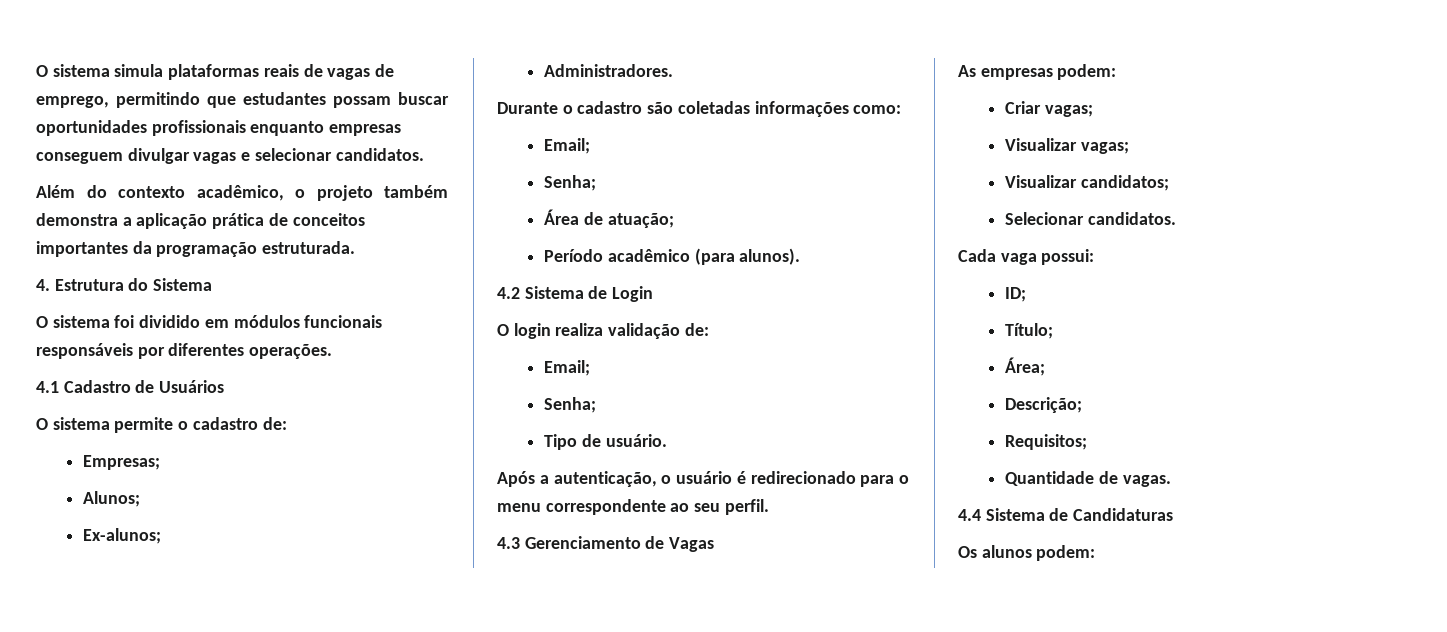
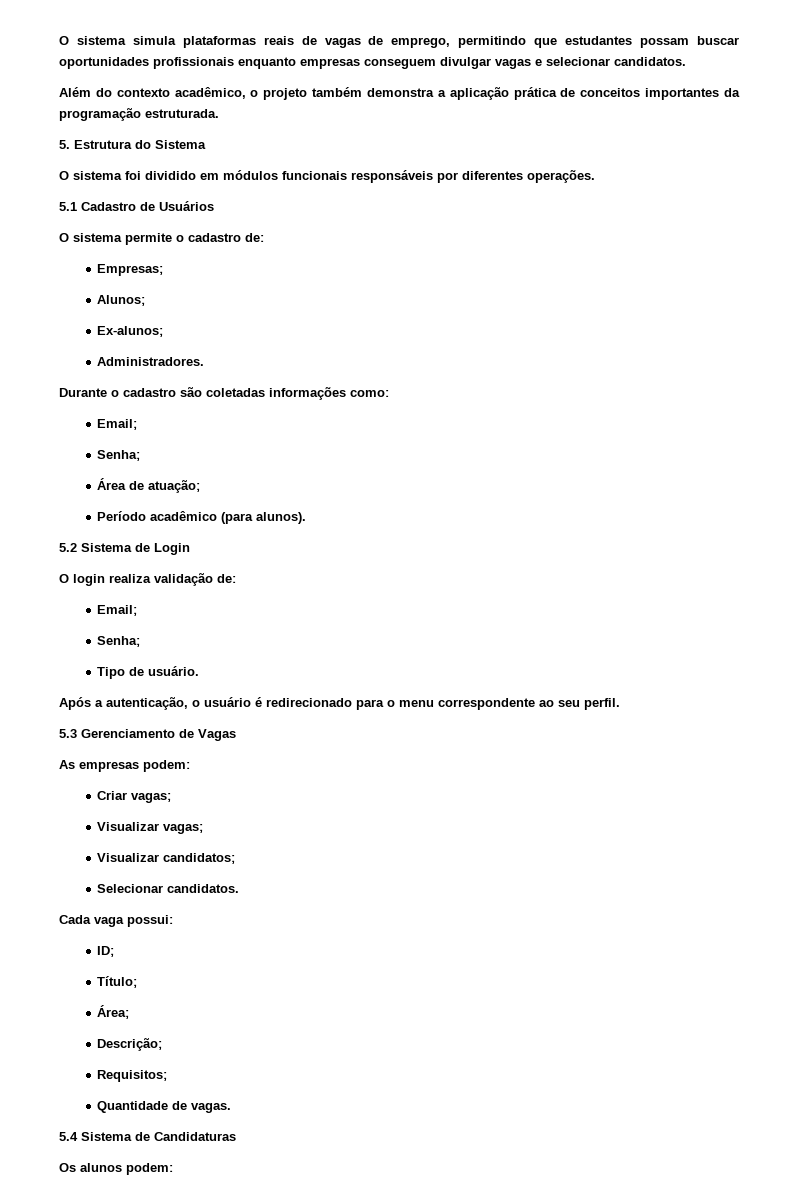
- 4. Estrutura do Sistema
+ 5. Estrutura do Sistema
- 4.1 Cadastro de Usuários
+ 5.1 Cadastro de Usuários
- 4.2 Sistema de Login
+ 5.2 Sistema de Login
- 4.3 Gerenciamento de Vagas
+ 5.3 Gerenciamento de Vagas
- 4.4 Sistema de Candidaturas
+ 5.4 Sistema de Candidaturas

